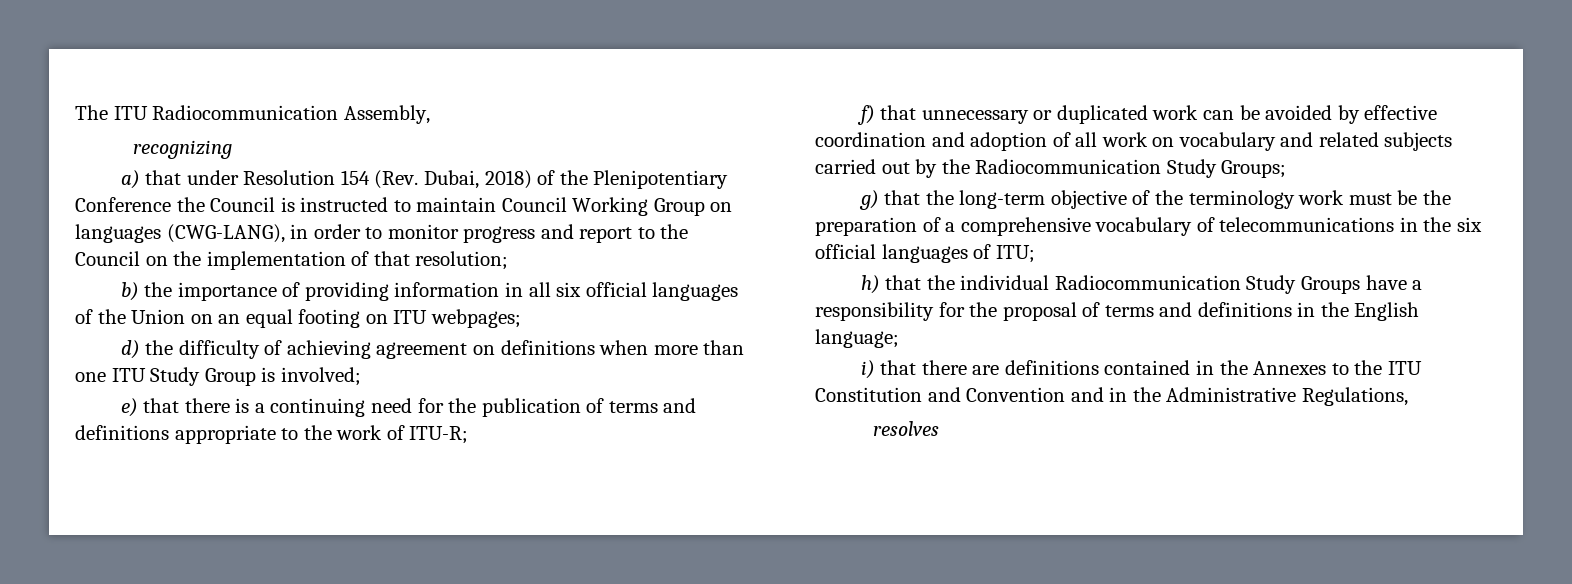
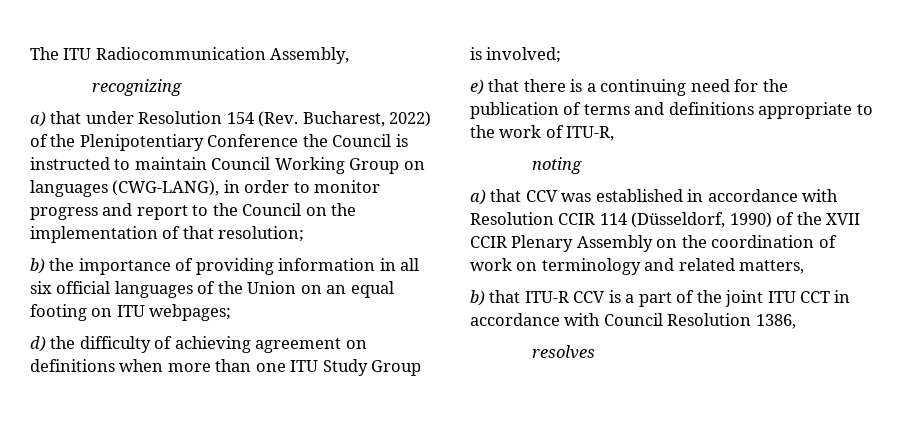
- a) that under Resolution 154 (Rev. Dubai, 2018) of the Plenipotentiary Conference the Council is instructed to maintain Council Working Group on languages (CWG-LANG), in order to monitor progress and report to the Council on the implementation of that resolution;
+ a) that under Resolution 154 (Rev. Bucharest, 2022) of the Plenipotentiary Conference the Council is instructed to maintain Council Working Group on languages (CWG-LANG), in order to monitor progress and report to the Council on the implementation of that resolution;
- e) that there is a continuing need for the publication of terms and definitions appropriate to the work of ITU-R;
- f) that unnecessary or duplicated work can be avoided by effective coordination and adoption of all work on vocabulary and related subjects carried out by the Radiocommunication Study Groups;
- g) that the long-term objective of the terminology work must be the preparation of a comprehensive vocabulary of telecommunications in the six official languages of ITU;
- h) that the individual Radiocommunication Study Groups have a responsibility for the proposal of terms and definitions in the English language;
- i) that there are definitions contained in the Annexes to the ITU Constitution and Convention and in the Administrative Regulations,
+ e) that there is a continuing need for the publication of terms and definitions appropriate to the work of ITU-R,
+ noting
+ a) that СCV was established in accordance with Resolution CCIR 114 (Düsseldorf, 1990) of the XVII CCIR Plenary Assembly on the coordination of work on terminology and related matters,
+ b) that ITU-R CCV is a part of the joint ITU CCT in accordance with Council Resolution 1386,

